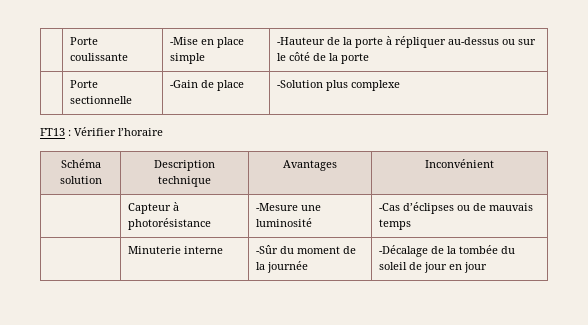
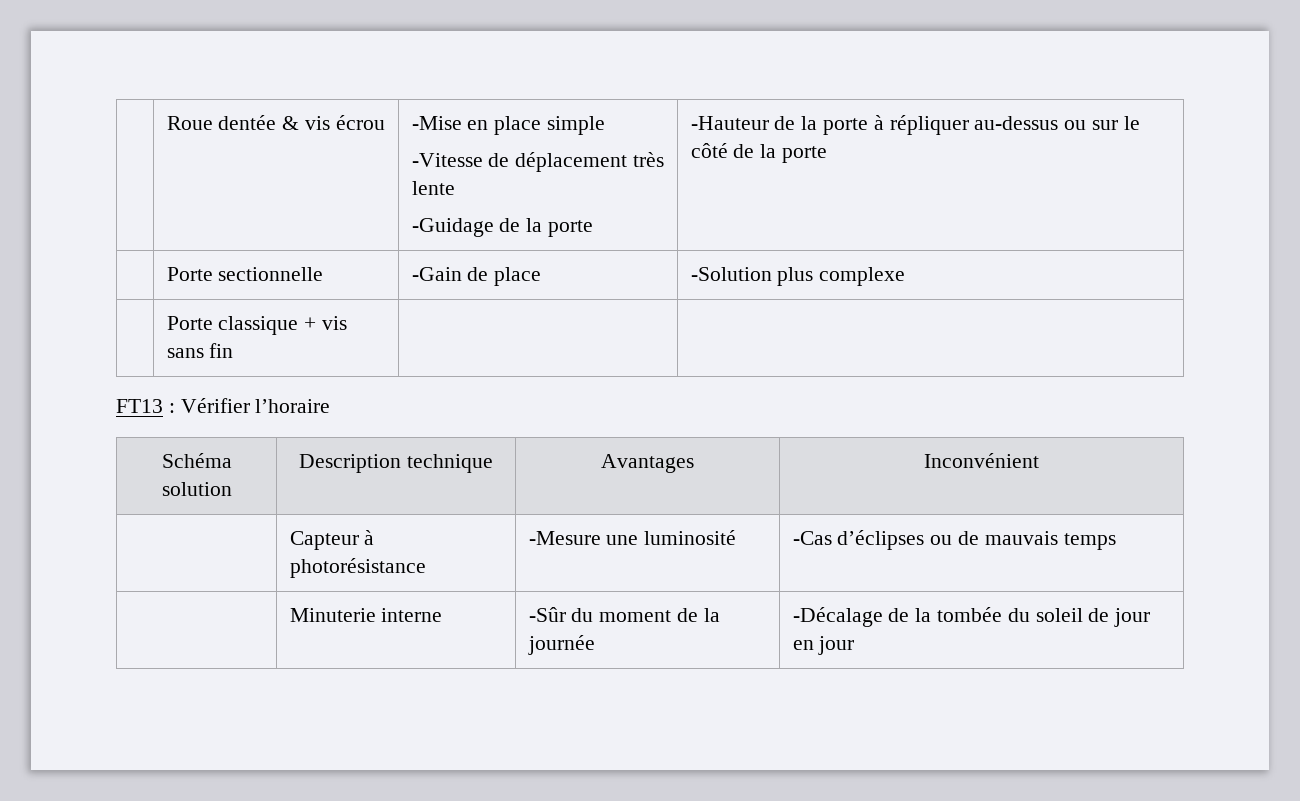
- | Porte coulissante | -Mise en place simple | -Hauteur de la porte à répliquer au-dessus ou sur le côté de la porte
+ | Roue dentée & vis écrou | -Mise en place simple
+ -Vitesse de déplacement très lente
+ -Guidage de la porte | -Hauteur de la porte à répliquer au-dessus ou sur le côté de la porte
+ | Porte classique + vis sans fin | |

